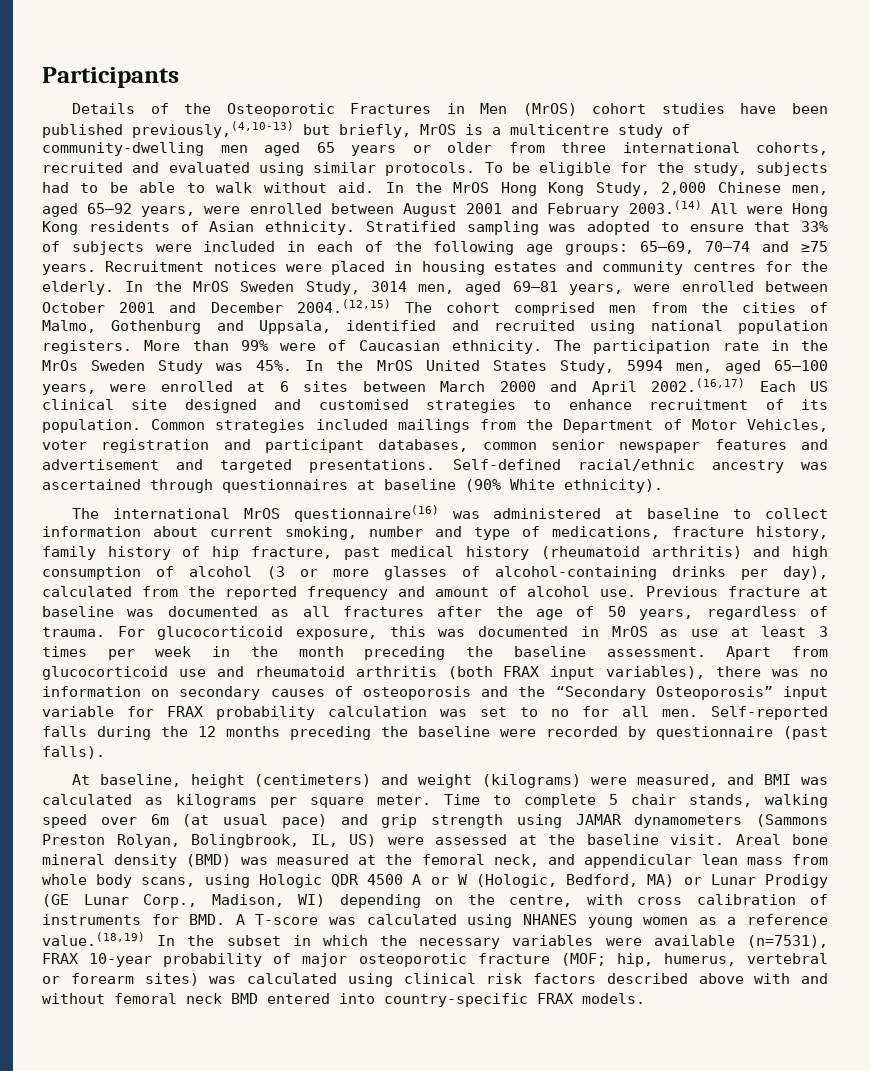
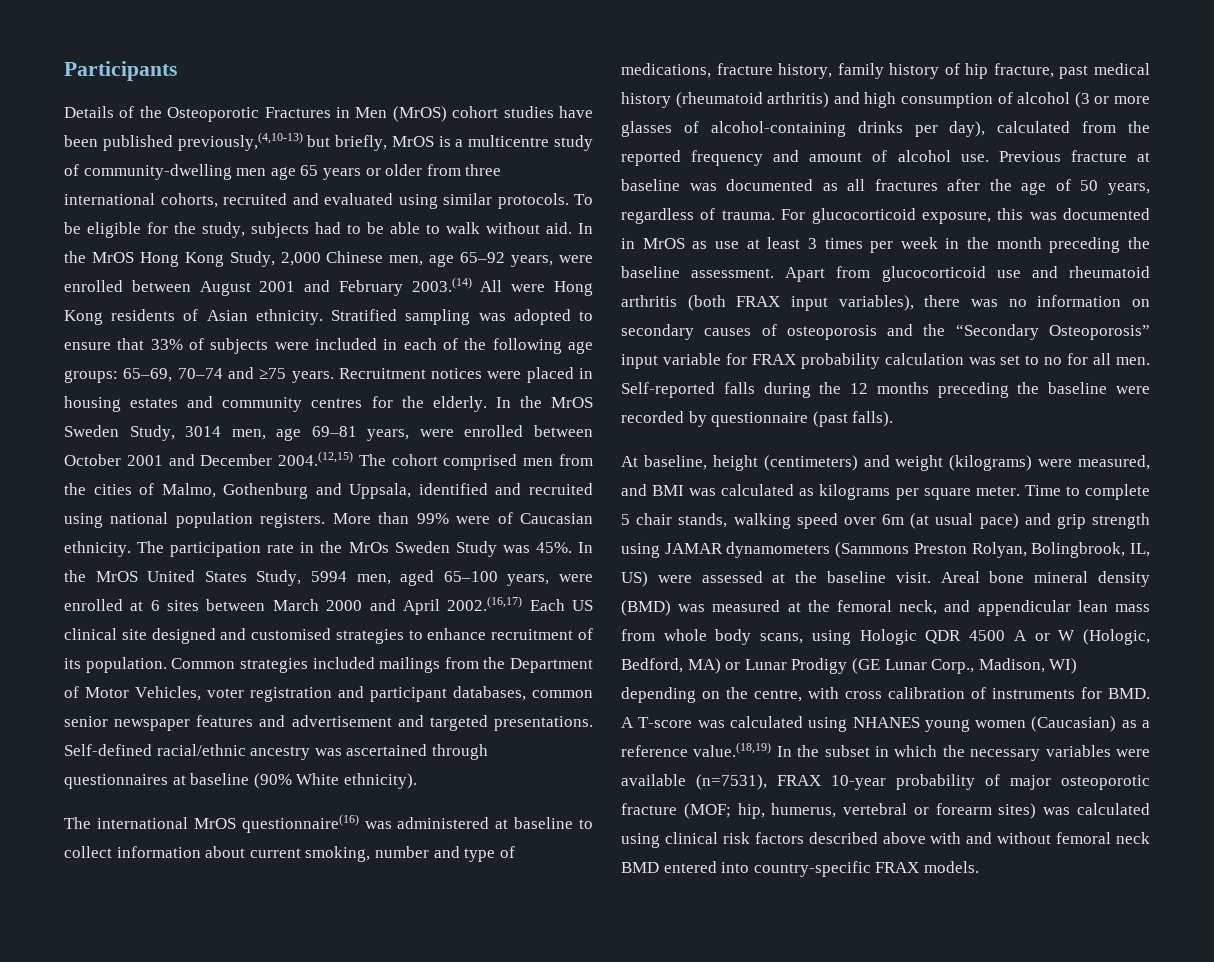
- Details of the Osteoporotic Fractures in Men (MrOS) cohort studies have been published previously,(4,10-13) but briefly, MrOS is a multicentre study of community-dwelling men aged 65 years or older from three international cohorts, recruited and evaluated using similar protocols.
+ Details of the Osteoporotic Fractures in Men (MrOS) cohort studies have been published previously,(4,10-13) but briefly, MrOS is a multicentre study of community-dwelling men age 65 years or older from three international cohorts, recruited and evaluated using similar protocols.
- In the MrOS Hong Kong Study, 2,000 Chinese men, aged 65–92 years, were enrolled between August 2001 and February 2003.(14) All were Hong Kong residents of Asian ethnicity.
+ In the MrOS Hong Kong Study, 2,000 Chinese men, age 65–92 years, were enrolled between August 2001 and February 2003.(14) All were Hong Kong residents of Asian ethnicity.
- In the MrOS Sweden Study, 3014 men, aged 69–81 years, were enrolled between October 2001 and December 2004.(12,15) The cohort comprised men from the cities of Malmo, Gothenburg and Uppsala, identified and recruited using national population registers.
+ In the MrOS Sweden Study, 3014 men, age 69–81 years, were enrolled between October 2001 and December 2004.(12,15) The cohort comprised men from the cities of Malmo, Gothenburg and Uppsala, identified and recruited using national population registers.
- Areal bone mineral density (BMD) was measured at the femoral neck, and appendicular lean mass from whole body scans, using Hologic QDR 4500 A or W (Hologic, Bedford, MA) or Lunar Prodigy (GE Lunar Corp., Madison, WI) depending on the centre, with cross calibration of instruments for BMD. A T-score was calculated using NHANES young women as a reference value.(18,19) In the subset in which the necessary variables were available (n=7531), FRAX 10-year probability of major osteoporotic fracture (MOF;
+ Areal bone mineral density (BMD) was measured at the femoral neck, and appendicular lean mass from whole body scans, using Hologic QDR 4500 A or W (Hologic, Bedford, MA) or Lunar Prodigy (GE Lunar Corp., Madison, WI) depending on the centre, with cross calibration of instruments for BMD. A T-score was calculated using NHANES young women (Caucasian) as a reference value.(18,19) In the subset in which the necessary variables were available (n=7531), FRAX 10-year probability of major osteoporotic fracture (MOF;

